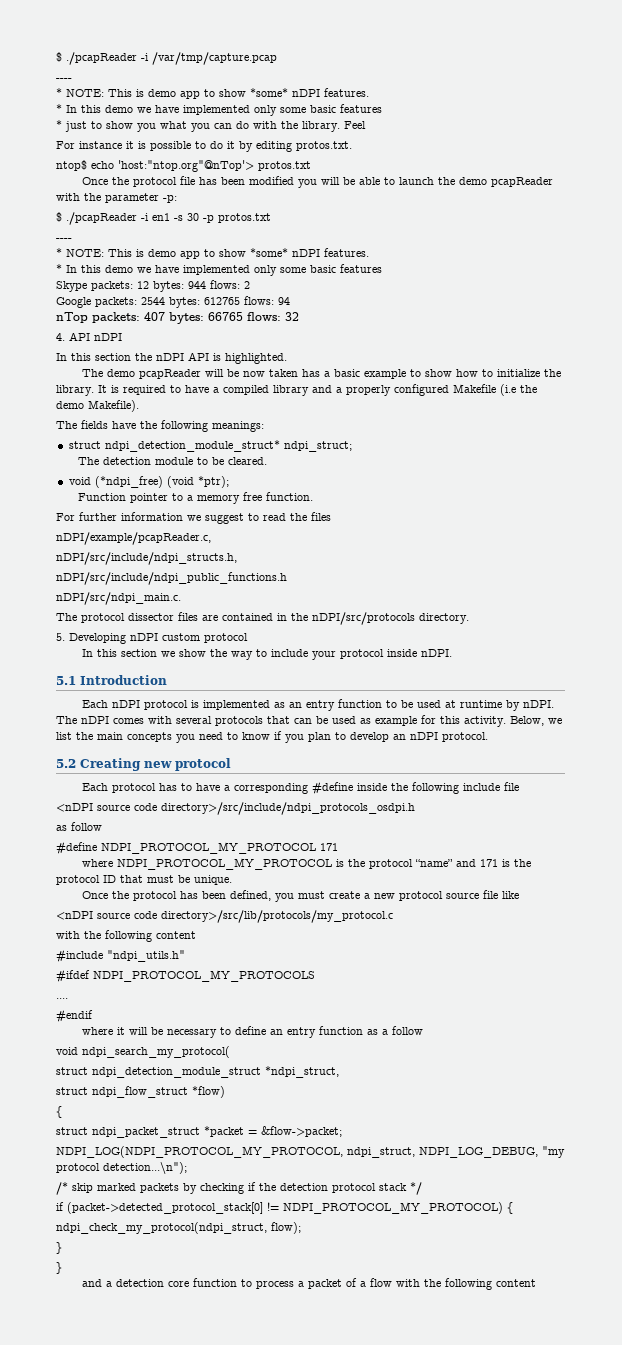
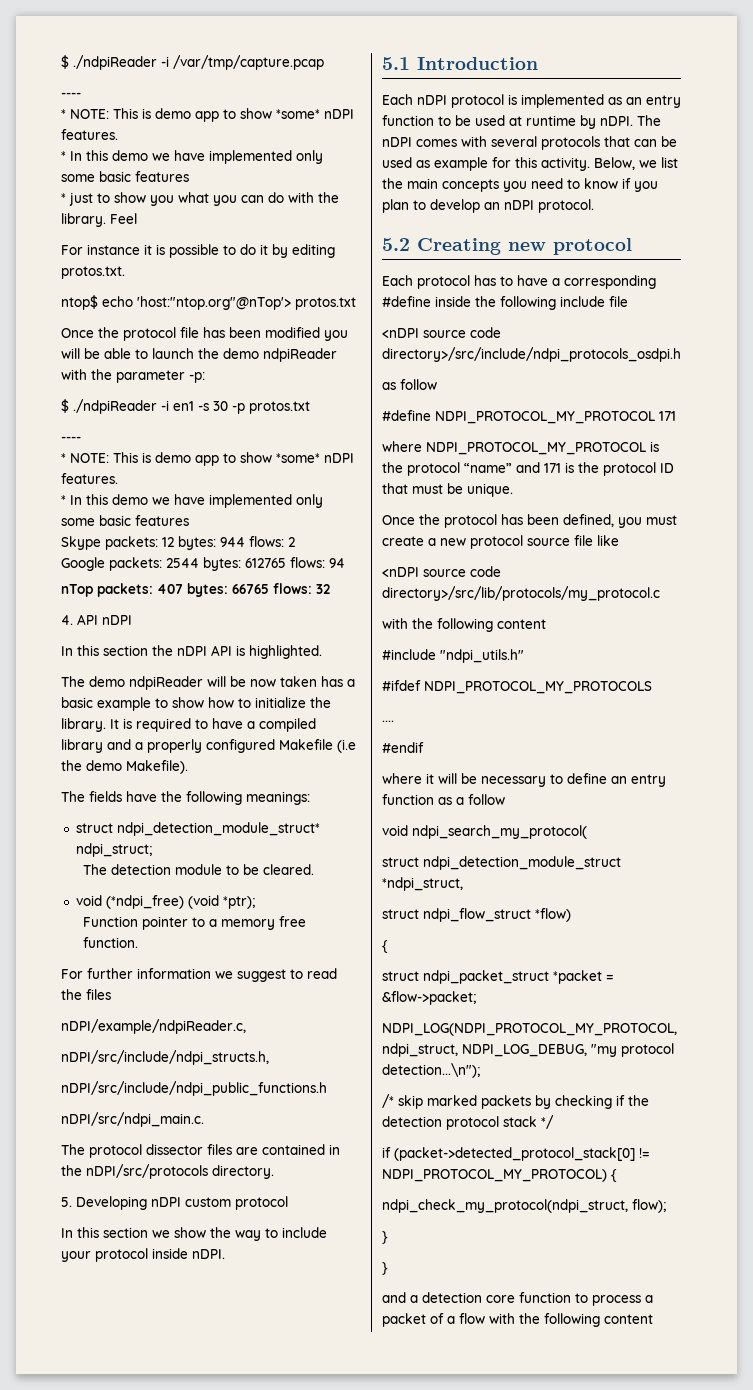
- $ ./pcapReader -i /var/tmp/capture.pcap
+ $ ./ndpiReader -i /var/tmp/capture.pcap
- Once the protocol file has been modified you will be able to launch the demo pcapReader with the parameter -p:
+ Once the protocol file has been modified you will be able to launch the demo ndpiReader with the parameter -p:
- $ ./pcapReader -i en1 -s 30 -p protos.txt
+ $ ./ndpiReader -i en1 -s 30 -p protos.txt
- The demo pcapReader will be now taken has a basic example to show how to initialize the library.
+ The demo ndpiReader will be now taken has a basic example to show how to initialize the library.
- nDPI/example/pcapReader.c,
+ nDPI/example/ndpiReader.c,

